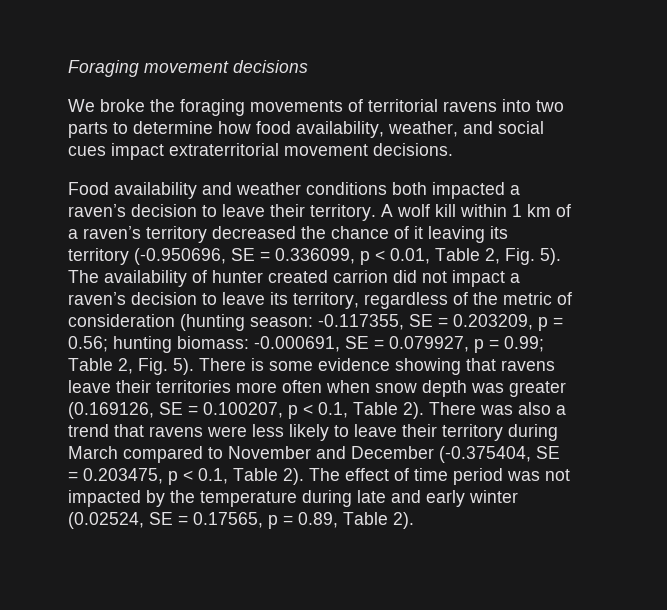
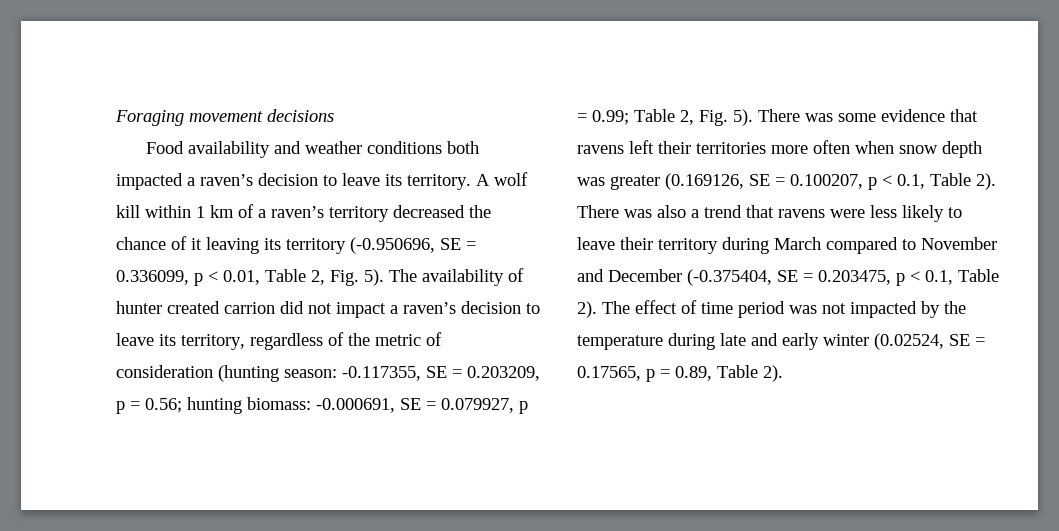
- We broke the foraging movements of territorial ravens into two parts to determine how food availability, weather, and social cues impact extraterritorial movement decisions.
- Food availability and weather conditions both impacted a raven’s decision to leave their territory.
+ Food availability and weather conditions both impacted a raven’s decision to leave its territory.
- There is some evidence showing that ravens leave their territories more often when snow depth was greater (0.169126, SE = 0.100207, p < 0.1, Table 2).
+ There was some evidence that ravens left their territories more often when snow depth was greater (0.169126, SE = 0.100207, p < 0.1, Table 2).

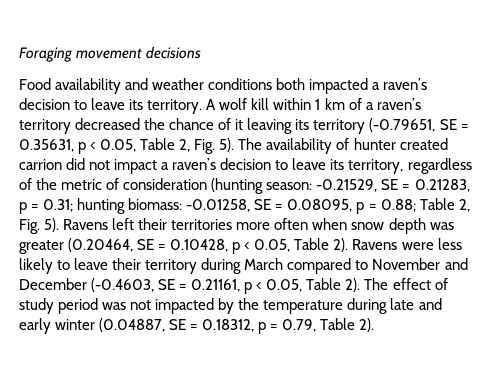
- A wolf kill within 1 km of a raven’s territory decreased the chance of it leaving its territory (-0.950696, SE = 0.336099, p < 0.01, Table 2, Fig. 5).
+ A wolf kill within 1 km of a raven’s territory decreased the chance of it leaving its territory (-0.79651, SE = 0.35631, p < 0.05, Table 2, Fig. 5).
- The availability of hunter created carrion did not impact a raven’s decision to leave its territory, regardless of the metric of consideration (hunting season: -0.117355, SE = 0.203209, p = 0.56; hunting biomass: -0.000691, SE = 0.079927, p = 0.99; Table 2, Fig. 5). There was some evidence that ravens left their territories more often when snow depth was greater (0.169126, SE = 0.100207, p < 0.1, Table 2). There was also a trend that ravens were less likely to leave their territory during March compared to November and December (-0.375404, SE = 0.203475, p < 0.1, Table 2).
+ The availability of hunter created carrion did not impact a raven’s decision to leave its territory, regardless of the metric of consideration (hunting season: -0.21529, SE = 0.21283, p = 0.31; hunting biomass: -0.01258, SE = 0.08095, p = 0.88; Table 2, Fig. 5). Ravens left their territories more often when snow depth was greater (0.20464, SE = 0.10428, p < 0.05, Table 2). Ravens were less likely to leave their territory during March compared to November and December (-0.4603, SE = 0.21161, p < 0.05, Table 2).
- The effect of time period was not impacted by the temperature during late and early winter (0.02524, SE = 0.17565, p = 0.89, Table 2).
+ The effect of study period was not impacted by the temperature during late and early winter (0.04887, SE = 0.18312, p = 0.79, Table 2).

